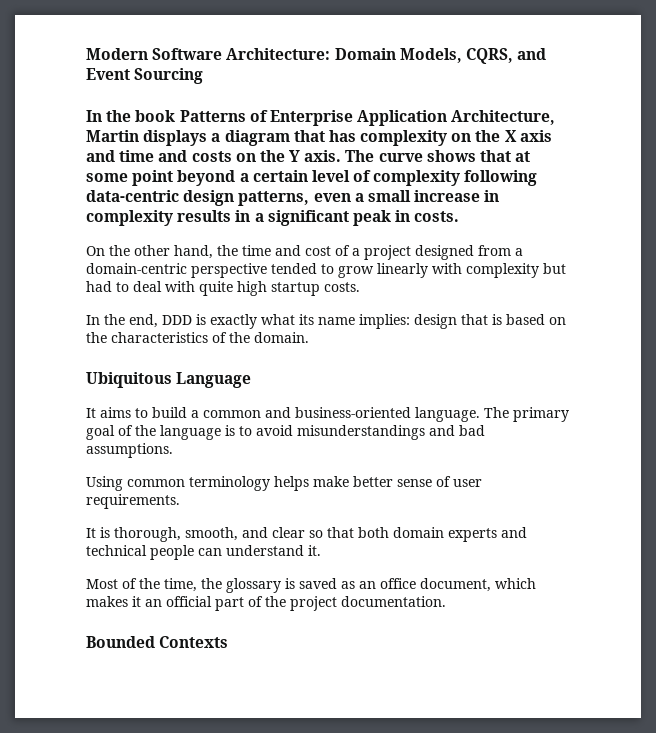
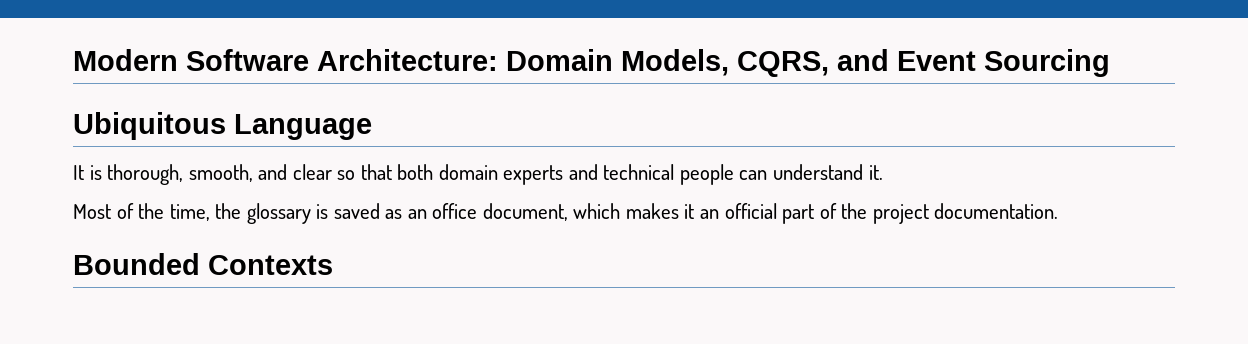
- In the book Patterns of Enterprise Application Architecture, Martin displays a diagram that has complexity on the X axis and time and costs on the Y axis. The curve shows that at some point beyond a certain level of complexity following data-centric design patterns, even a small increase in complexity results in a significant peak in costs.
- On the other hand, the time and cost of a project designed from a domain-centric perspective tended to grow linearly with complexity but had to deal with quite high startup costs.
- In the end, DDD is exactly what its name implies: design that is based on the characteristics of the domain.
  Ubiquitous Language
- It aims to build a common and business-oriented language. The primary goal of the language is to avoid misunderstandings and bad assumptions.
- Using common terminology helps make better sense of user requirements.

